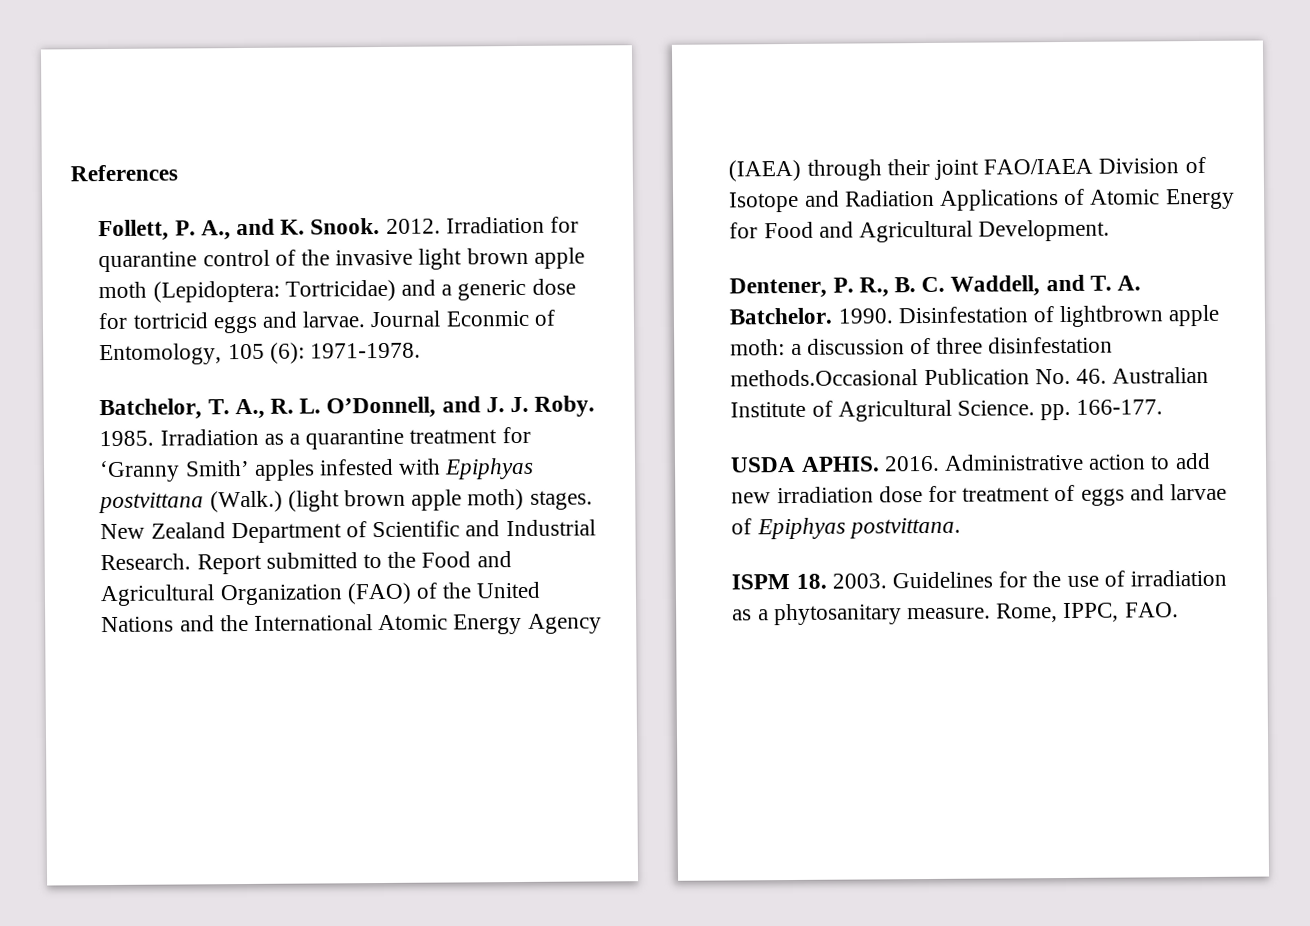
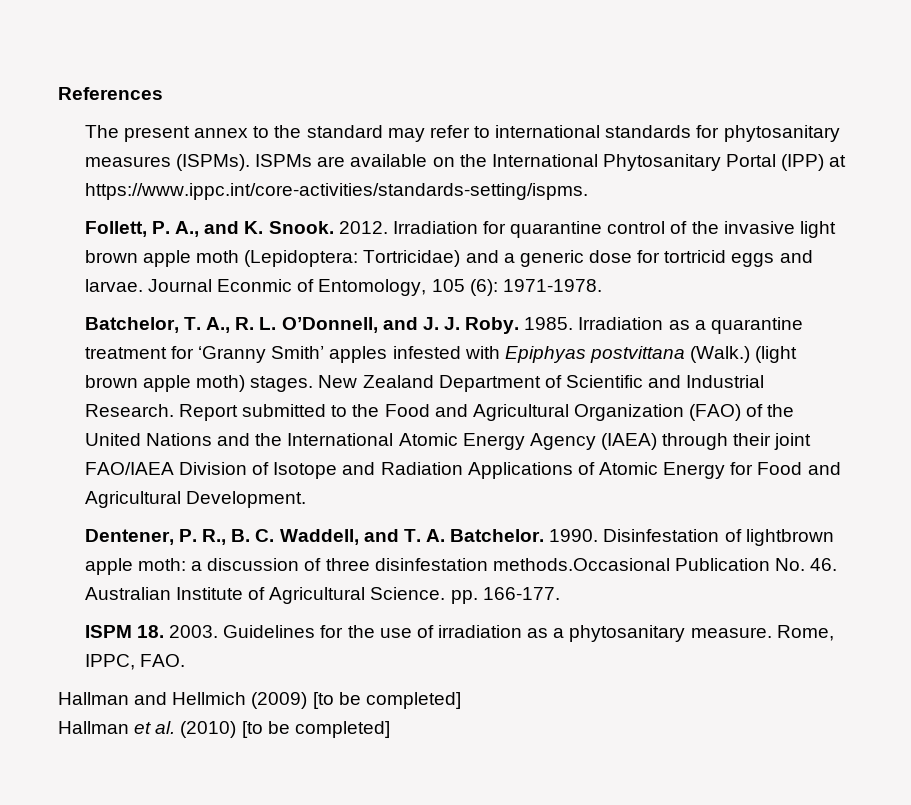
+ The present annex to the standard may refer to international standards for phytosanitary measures (ISPMs). ISPMs are available on the International Phytosanitary Portal (IPP) at https://www.ippc.int/core-activities/standards-setting/ispms.
- USDA APHIS. 2016. Administrative action to add new irradiation dose for treatment of eggs and larvae of Epiphyas postvittana.
+ Hallman and Hellmich (2009) [to be completed]
+ Hallman et al. (2010) [to be completed]

